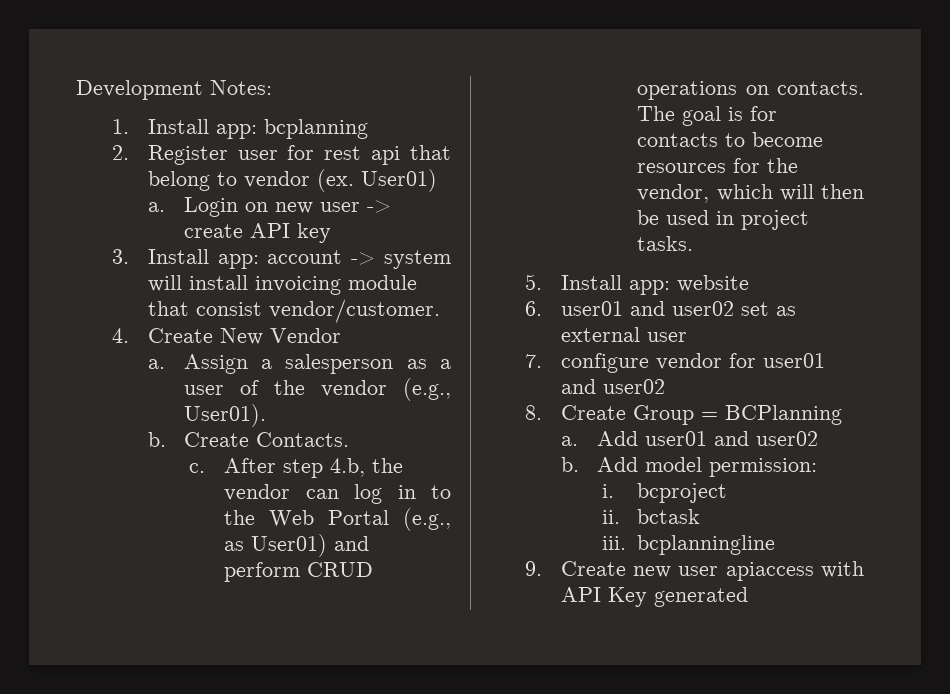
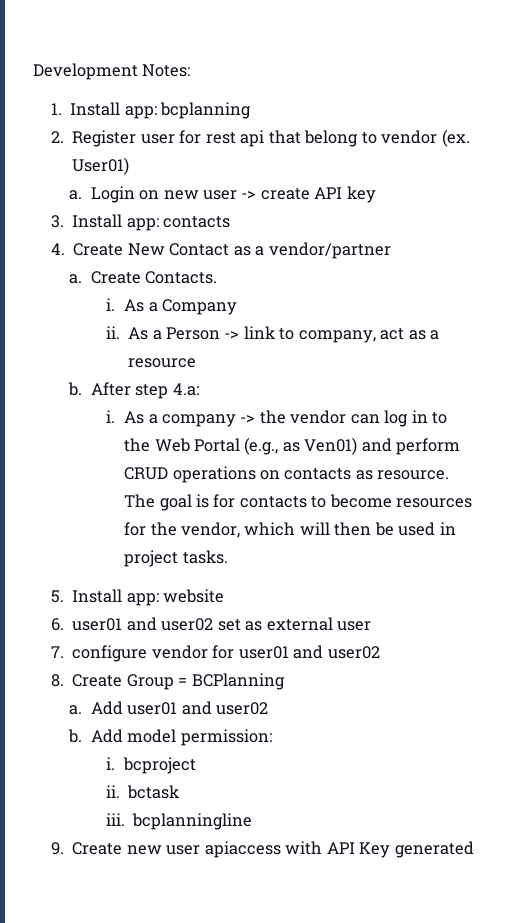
- 3. Install app: account -> system will install invoicing module that consist vendor/customer.
- 4. Create New Vendor
- a. Assign a salesperson as a user of the vendor (e.g., User01).
- b. Create Contacts.
- c. After step 4.b, the vendor can log in to the Web Portal (e.g., as User01) and perform CRUD operations on contacts.
+ 3. Install app: contacts
+ 4. Create New Contact as a vendor/partner
+ a. Create Contacts.
+ i. As a Company
+ ii. As a Person -> link to company, act as a resource
+ b. After step 4.a:
+ i. As a company -> the vendor can log in to the Web Portal (e.g., as Ven01) and perform CRUD operations on contacts as resource.

